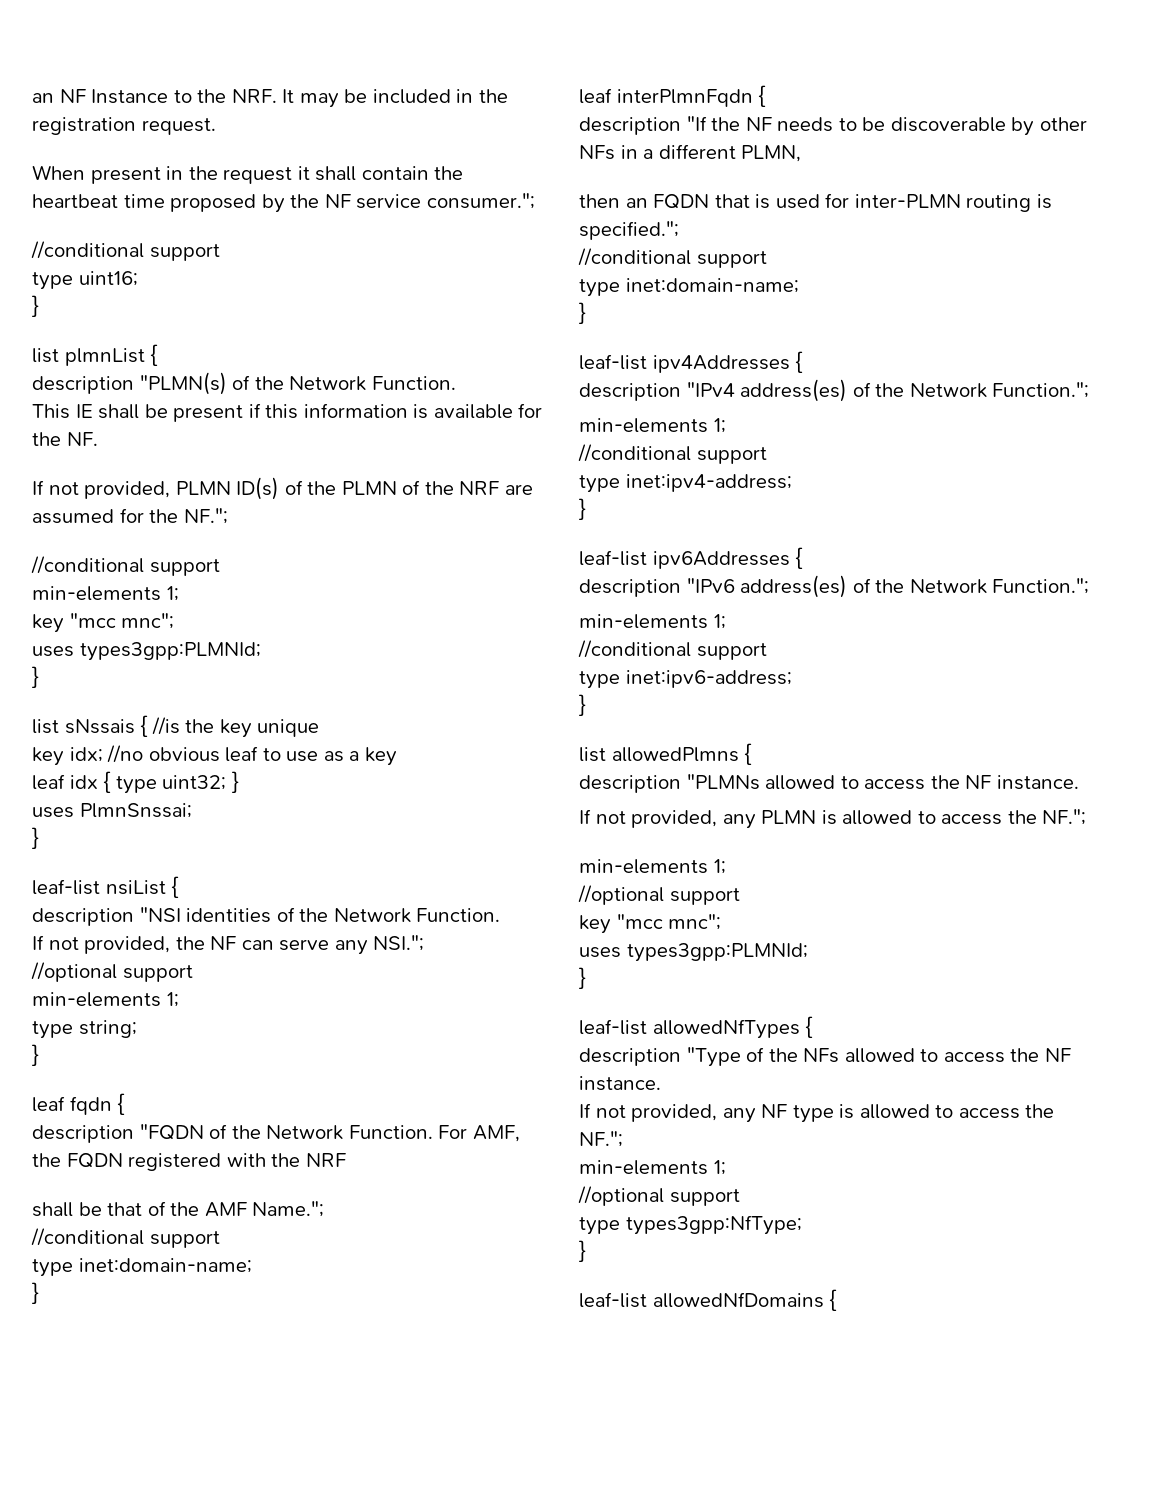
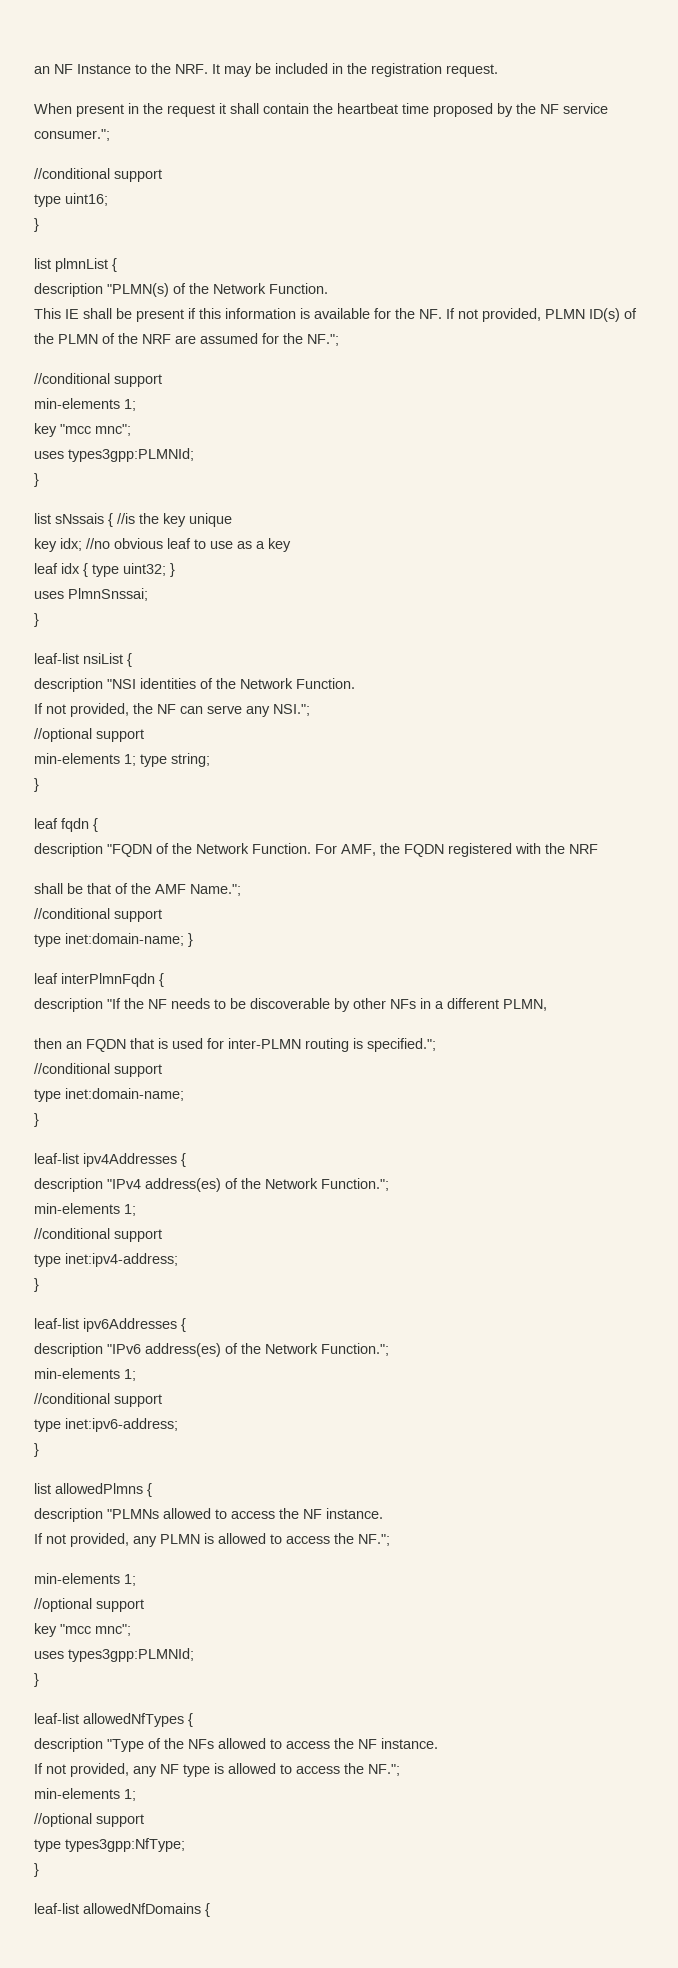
- This IE shall be present if this information is available for the NF.
- If not provided, PLMN ID(s) of the PLMN of the NRF are assumed for the NF.";
+ This IE shall be present if this information is available for the NF. If not provided, PLMN ID(s) of the PLMN of the NRF are assumed for the NF.";
  If not provided, the NF can serve any NSI.";
  //optional support
- min-elements 1;
- type string;
+ min-elements 1; type string;
  shall be that of the AMF Name.";
  //conditional support
- type inet:domain-name;
- }
+ type inet:domain-name; }

